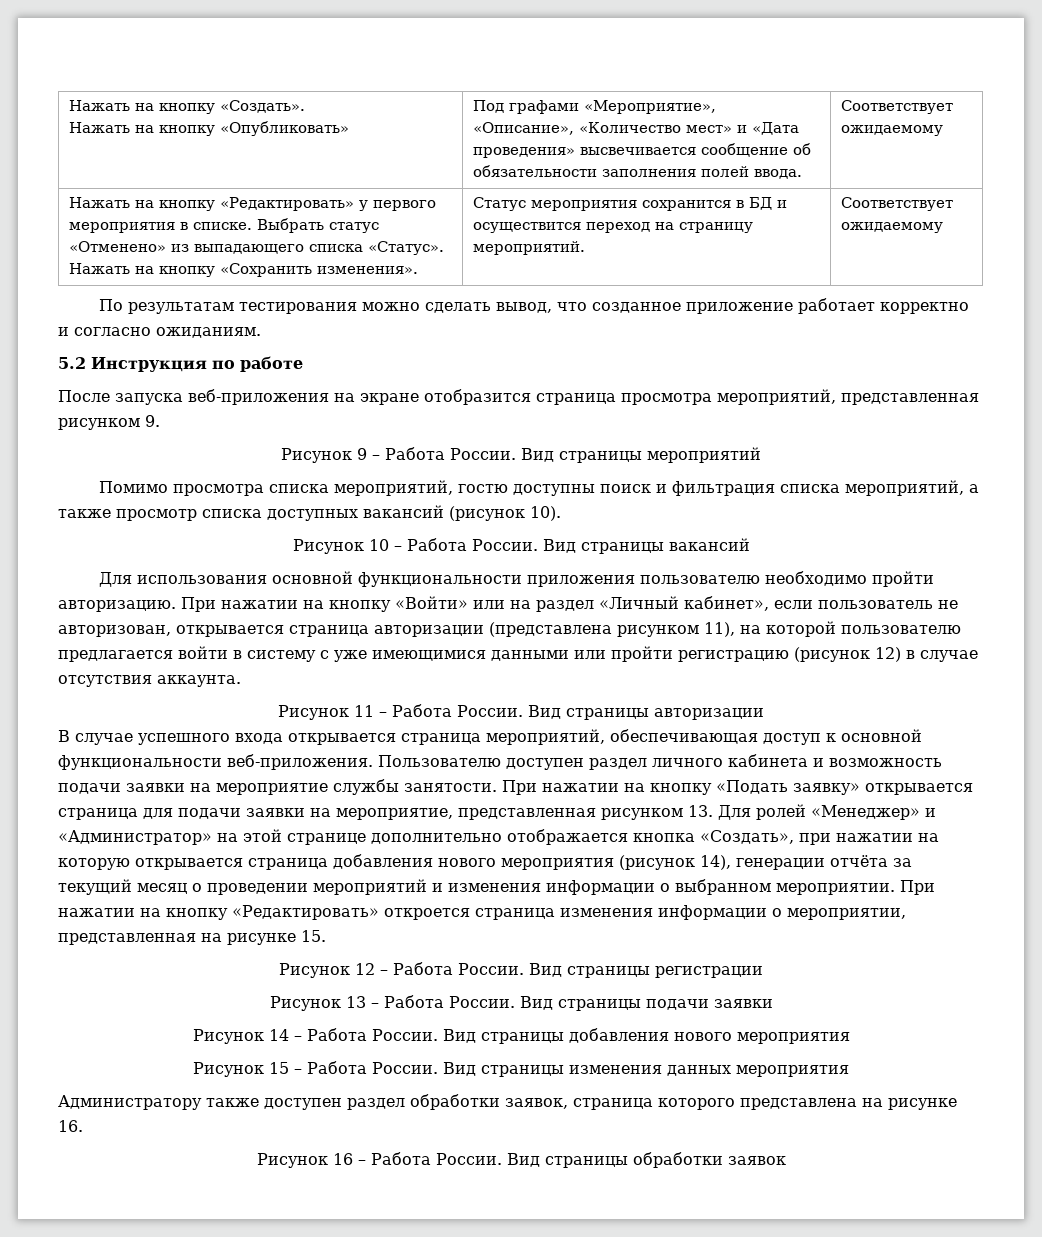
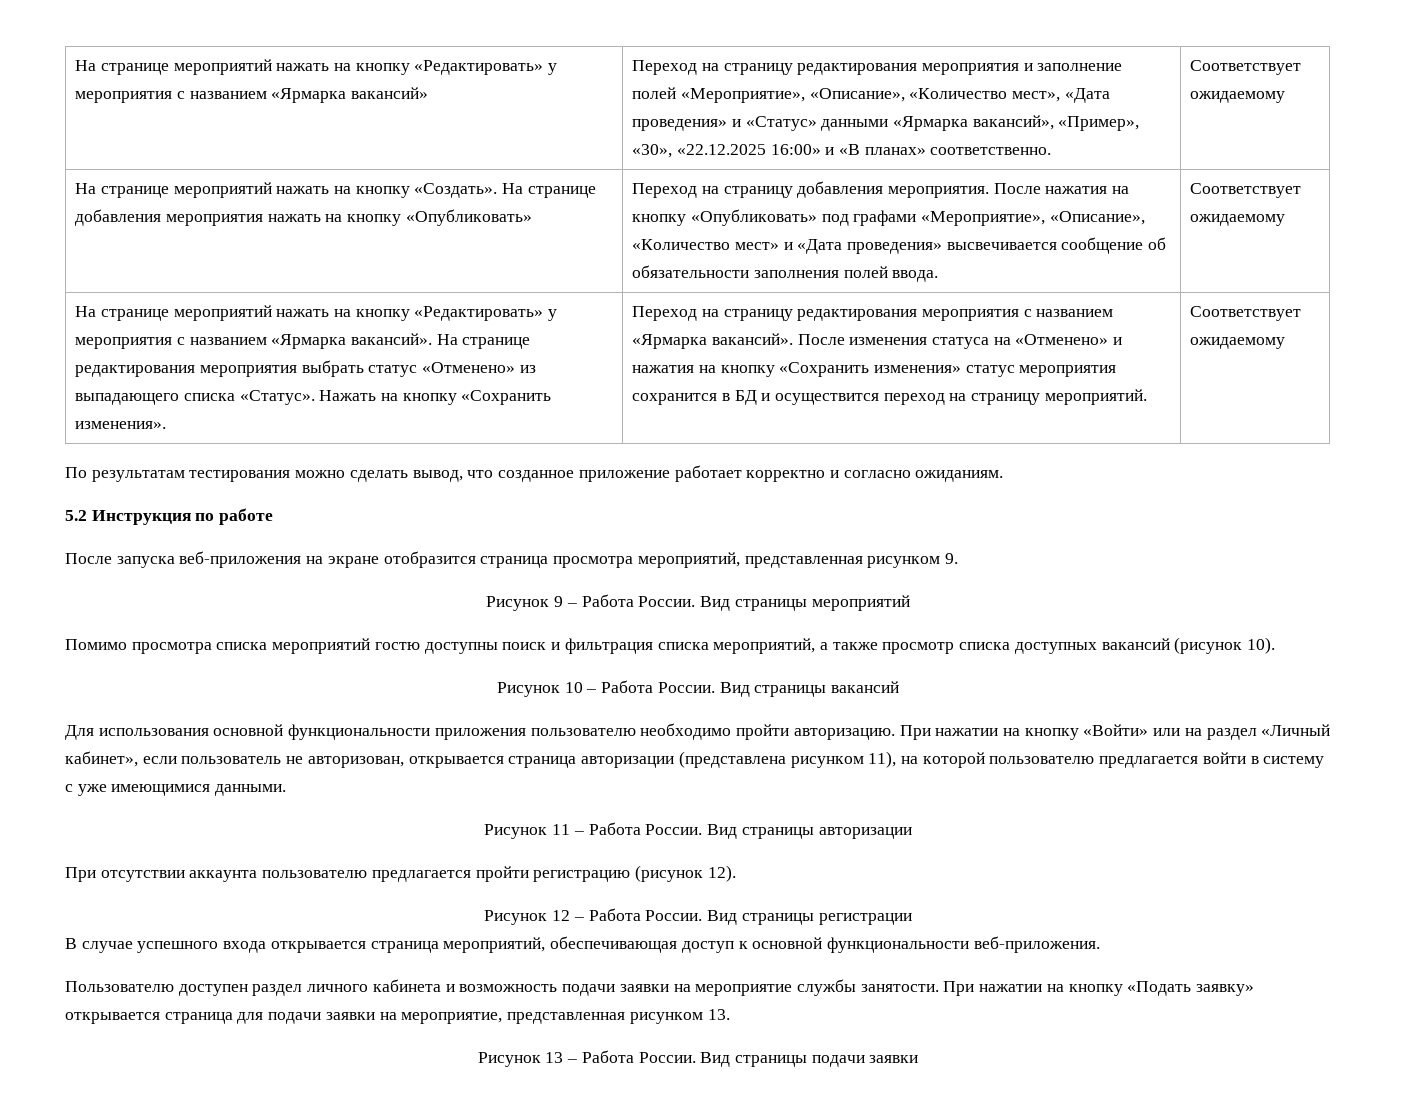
- Нажать на кнопку «Создать».
- Нажать на кнопку «Опубликовать» | Под графами «Мероприятие», «Описание», «Количество мест» и «Дата проведения» высвечивается сообщение об обязательности заполнения полей ввода.
+ На странице мероприятий нажать на кнопку «Редактировать» у мероприятия с названием «Ярмарка вакансий» | Переход на страницу редактирования мероприятия и заполнение полей «Мероприятие», «Описание», «Количество мест», «Дата проведения» и «Статус» данными «Ярмарка вакансий», «Пример», «30», «22.12.2025 16:00» и «В планах» соответственно. | Соответствует ожидаемому
+ На странице мероприятий нажать на кнопку «Создать». На странице добавления мероприятия нажать на кнопку «Опубликовать» | Переход на страницу добавления мероприятия. После нажатия на кнопку «Опубликовать» под графами «Мероприятие», «Описание», «Количество мест» и «Дата проведения» высвечивается сообщение об обязательности заполнения полей ввода.
- Нажать на кнопку «Редактировать» у первого мероприятия в списке. Выбрать статус «Отменено» из выпадающего списка «Статус».
+ На странице мероприятий нажать на кнопку «Редактировать» у мероприятия с названием «Ярмарка вакансий». На странице редактирования мероприятия выбрать статус «Отменено» из выпадающего списка «Статус».
- Статус мероприятия сохранится в БД и осуществится переход на страницу мероприятий.
+ Переход на страницу редактирования мероприятия с названием «Ярмарка вакансий». После изменения статуса на «Отменено» и нажатия на кнопку «Сохранить изменения» статус мероприятия сохранится в БД и осуществится переход на страницу мероприятий.
- Помимо просмотра списка мероприятий, гостю доступны поиск и фильтрация списка мероприятий, а также просмотр списка доступных вакансий (рисунок 10).
+ Помимо просмотра списка мероприятий гостю доступны поиск и фильтрация списка мероприятий, а также просмотр списка доступных вакансий (рисунок 10).
- При нажатии на кнопку «Войти» или на раздел «Личный кабинет», если пользователь не авторизован, открывается страница авторизации (представлена рисунком 11), на которой пользователю предлагается войти в систему с уже имеющимися данными или пройти регистрацию (рисунок 12) в случае отсутствия аккаунта.
+ При нажатии на кнопку «Войти» или на раздел «Личный кабинет», если пользователь не авторизован, открывается страница авторизации (представлена рисунком 11), на которой пользователю предлагается войти в систему с уже имеющимися данными.
+ При отсутствии аккаунта пользователю предлагается пройти регистрацию (рисунок 12).
+ Рисунок 12 – Работа России. Вид страницы регистрации
- В случае успешного входа открывается страница мероприятий, обеспечивающая доступ к основной функциональности веб-приложения. Пользователю доступен раздел личного кабинета и возможность подачи заявки на мероприятие службы занятости.
+ В случае успешного входа открывается страница мероприятий, обеспечивающая доступ к основной функциональности веб-приложения.
+ Пользователю доступен раздел личного кабинета и возможность подачи заявки на мероприятие службы занятости.
- При нажатии на кнопку «Подать заявку» открывается страница для подачи заявки на мероприятие, представленная рисунком 13. Для ролей «Менеджер» и «Администратор» на этой странице дополнительно отображается кнопка «Создать», при нажатии на которую открывается страница добавления нового мероприятия (рисунок 14), генерации отчёта за текущий месяц о проведении мероприятий и изменения информации о выбранном мероприятии. При нажатии на кнопку «Редактировать» откроется страница изменения информации о мероприятии, представленная на рисунке 15.
- Рисунок 12 – Работа России. Вид страницы регистрации
+ При нажатии на кнопку «Подать заявку» открывается страница для подачи заявки на мероприятие, представленная рисунком 13.
- Рисунок 14 – Работа России. Вид страницы добавления нового мероприятия
- Рисунок 15 – Работа России. Вид страницы изменения данных мероприятия
- Администратору также доступен раздел обработки заявок, страница которого представлена на рисунке 16.
- Рисунок 16 – Работа России. Вид страницы обработки заявок

